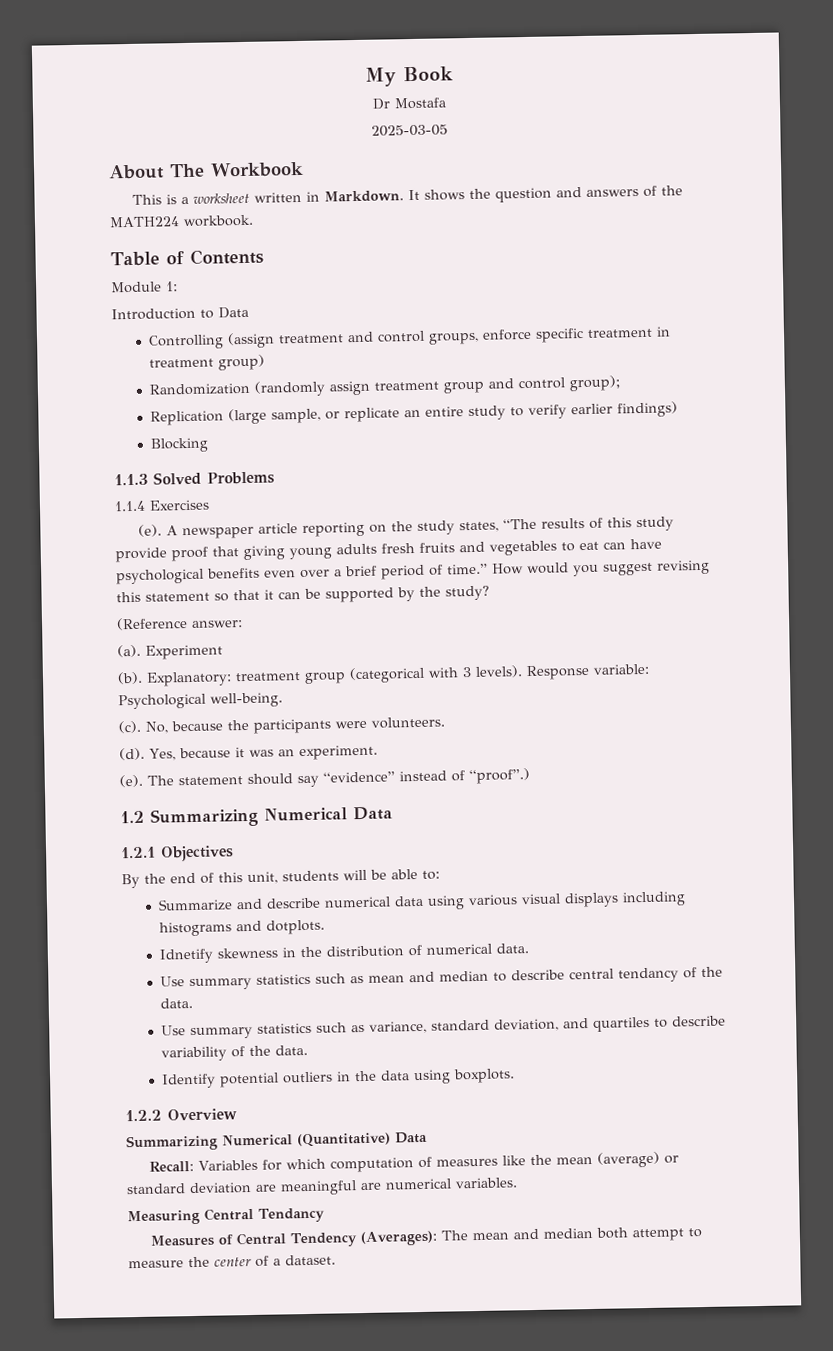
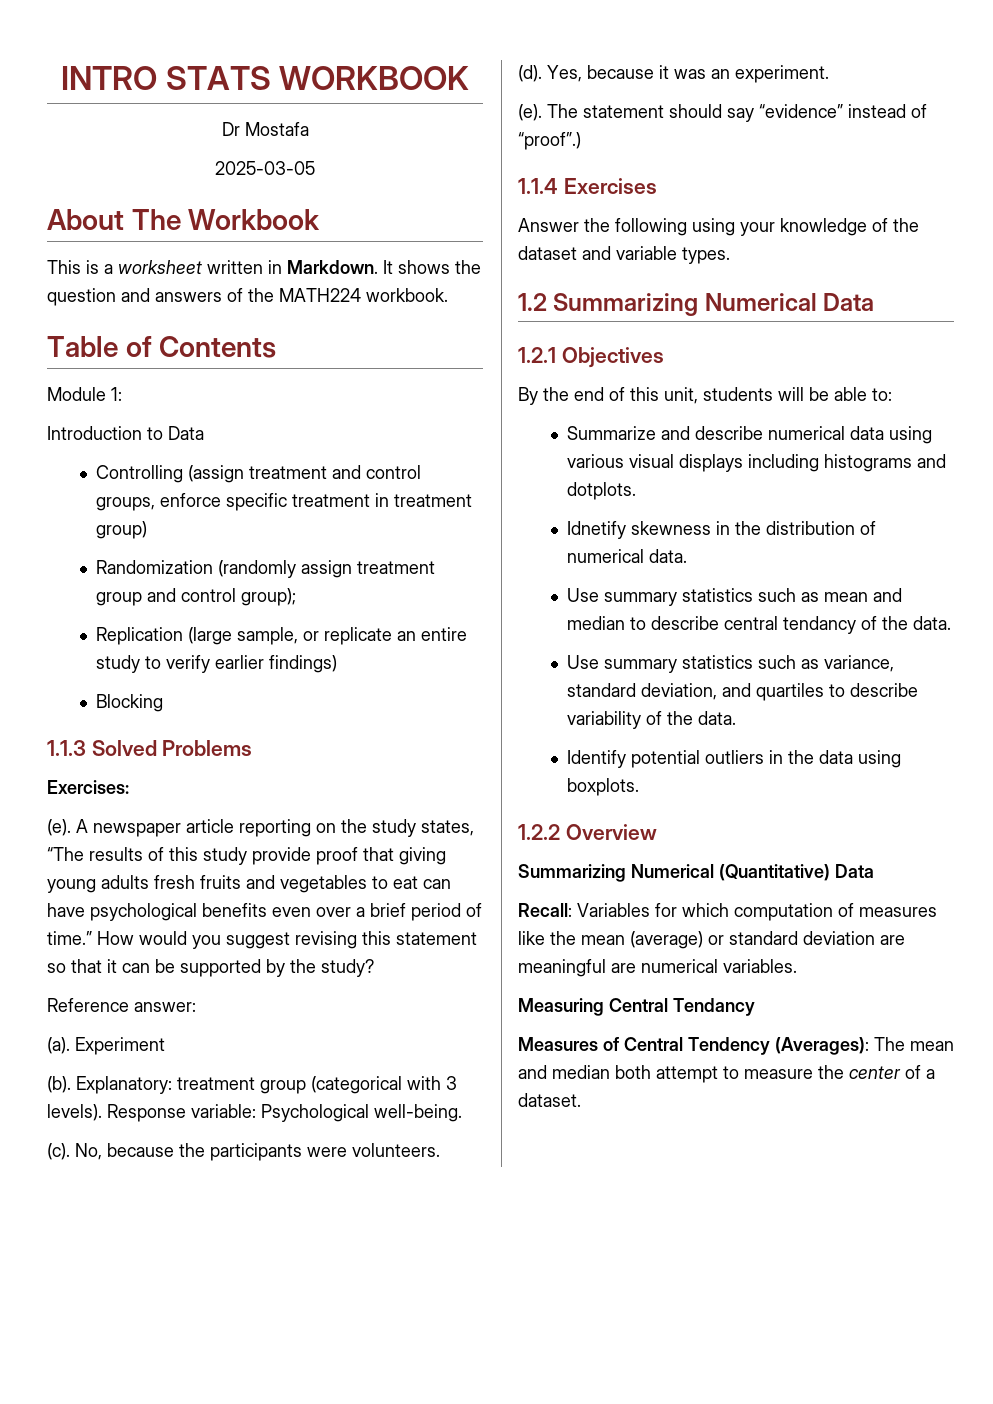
- My Book
+ INTRO STATS WORKBOOK
- 1.1.4 Exercises
+ Exercises:
- (Reference answer:
+ Reference answer:
+ 1.1.4 Exercises
+ Answer the following using your knowledge of the dataset and variable types.

